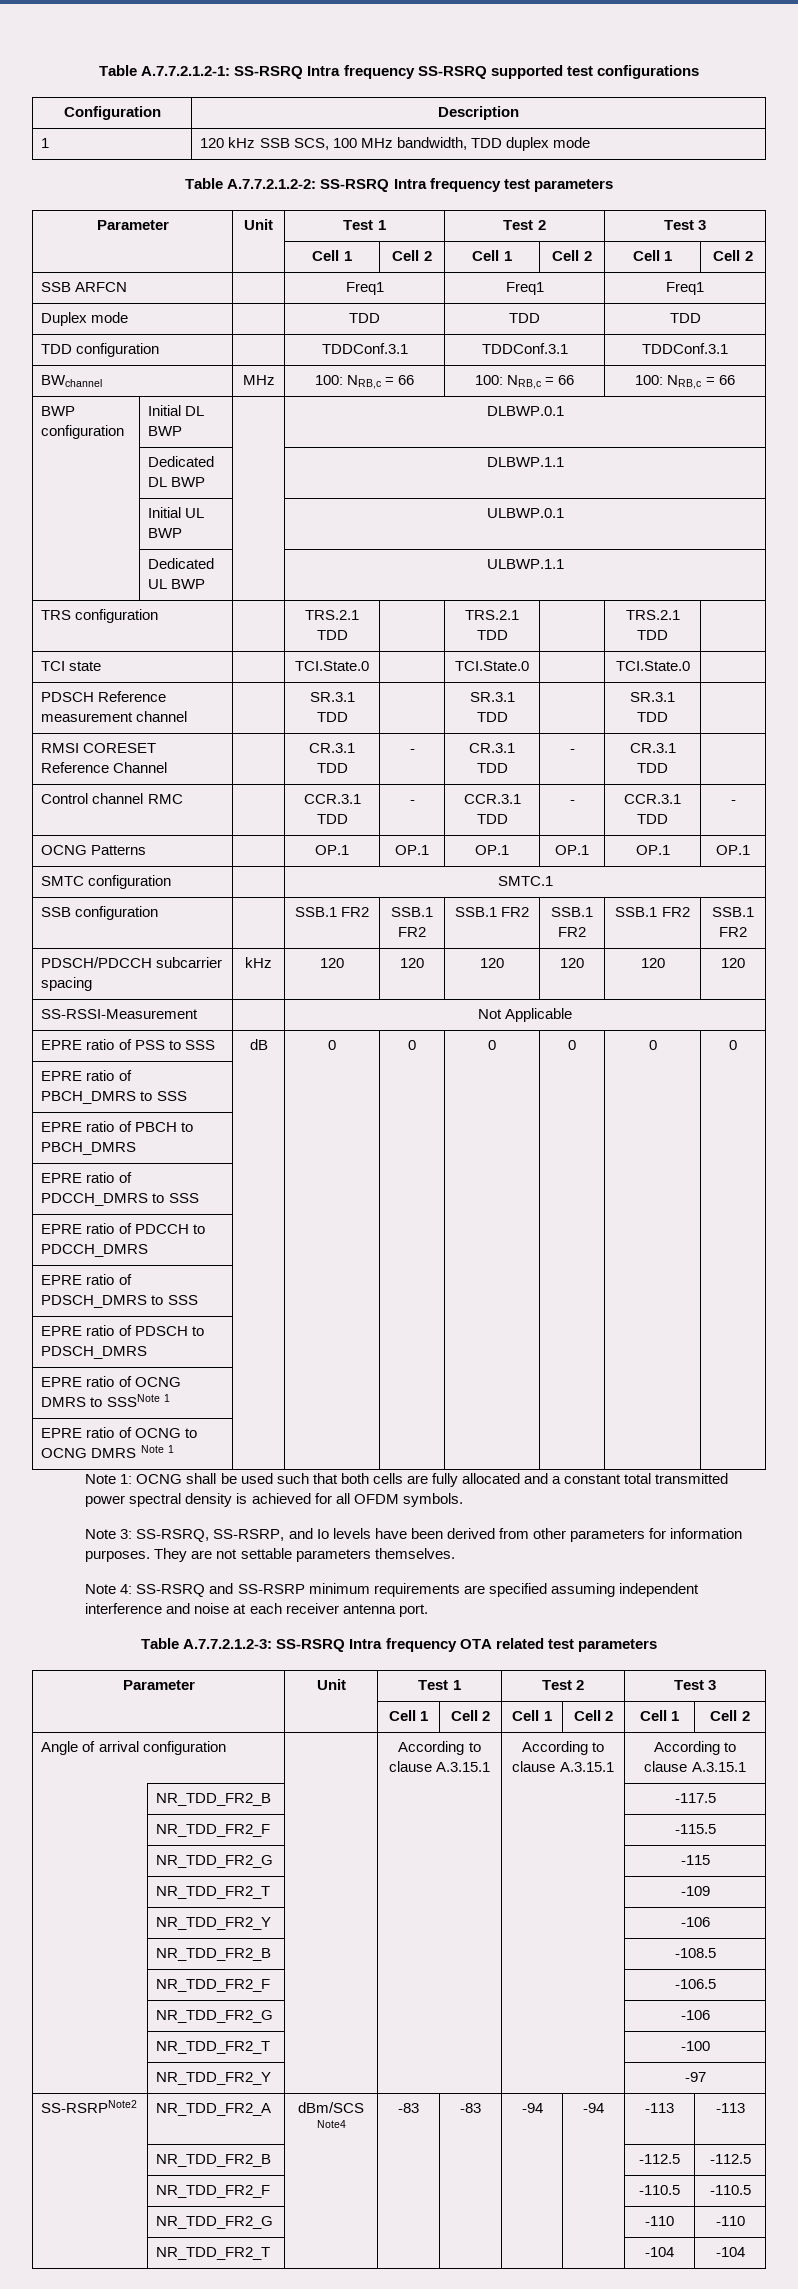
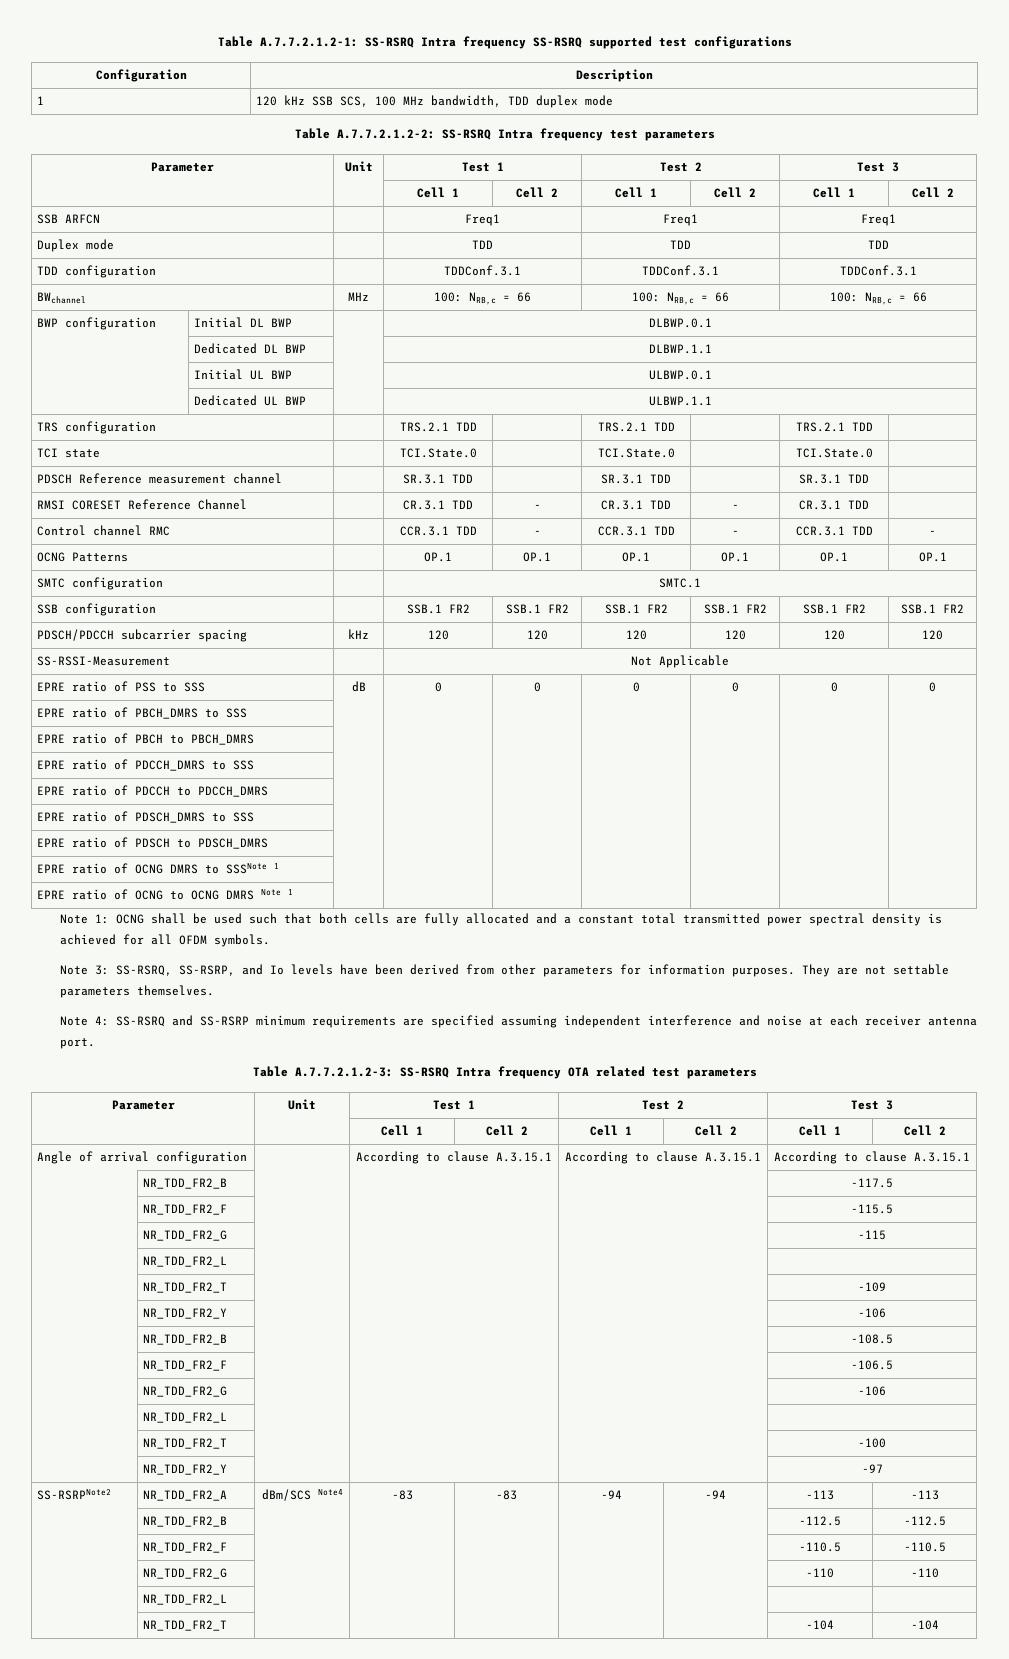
  | NR_TDD_FR2_G | | | | -115
+ | NR_TDD_FR2_L | | | |
  | NR_TDD_FR2_G | | | | -106
+ | NR_TDD_FR2_L | | | |
+ | NR_TDD_FR2_L | | | | | | |

